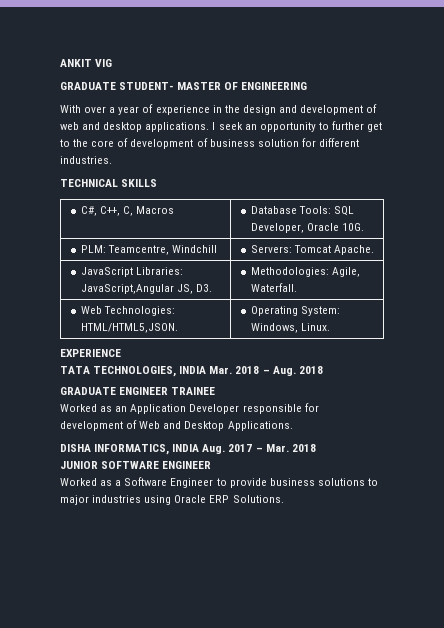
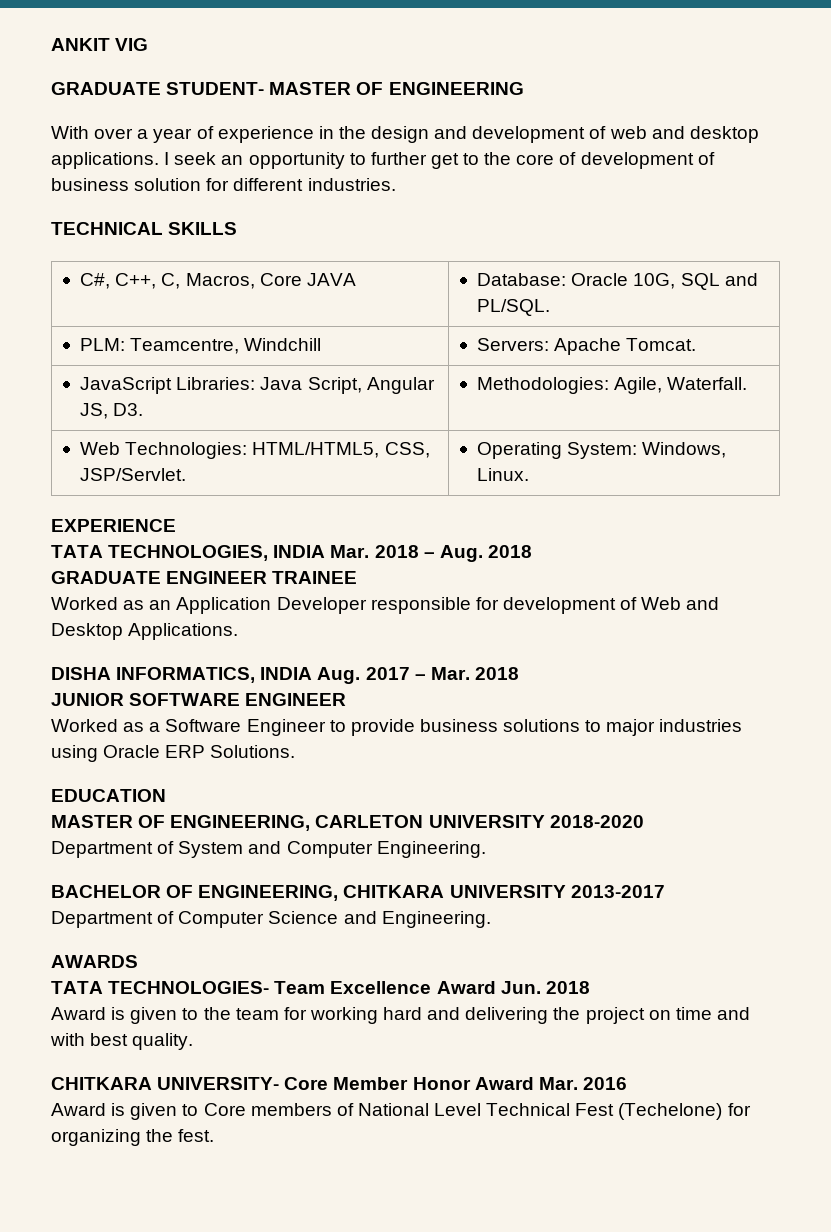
- C#, C++, C, Macros | Database Tools: SQL Developer, Oracle 10G.
+ C#, C++, C, Macros, Core JAVA | Database: Oracle 10G, SQL and PL/SQL.
- PLM: Teamcentre, Windchill | Servers: Tomcat Apache.
+ PLM: Teamcentre, Windchill | Servers: Apache Tomcat.
- JavaScript Libraries: JavaScript,Angular JS, D3. | Methodologies: Agile, Waterfall.
+ JavaScript Libraries: Java Script, Angular JS, D3. | Methodologies: Agile, Waterfall.
- Web Technologies: HTML/HTML5,JSON. | Operating System: Windows, Linux.
+ Web Technologies: HTML/HTML5, CSS, JSP/Servlet. | Operating System: Windows, Linux.
+ EDUCATION
+ MASTER OF ENGINEERING, CARLETON UNIVERSITY 2018-2020
+ Department of System and Computer Engineering.
+ BACHELOR OF ENGINEERING, CHITKARA UNIVERSITY 2013-2017
+ Department of Computer Science and Engineering.
+ AWARDS
+ TATA TECHNOLOGIES- Team Excellence Award Jun. 2018
+ Award is given to the team for working hard and delivering the project on time and with best quality.
+ CHITKARA UNIVERSITY- Core Member Honor Award Mar. 2016
+ Award is given to Core members of National Level Technical Fest (Techelone) for organizing the fest.

